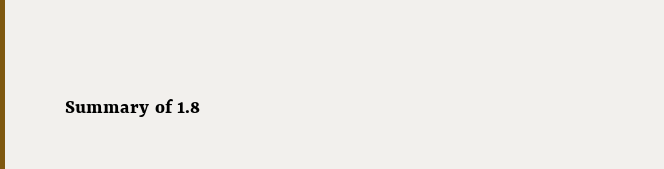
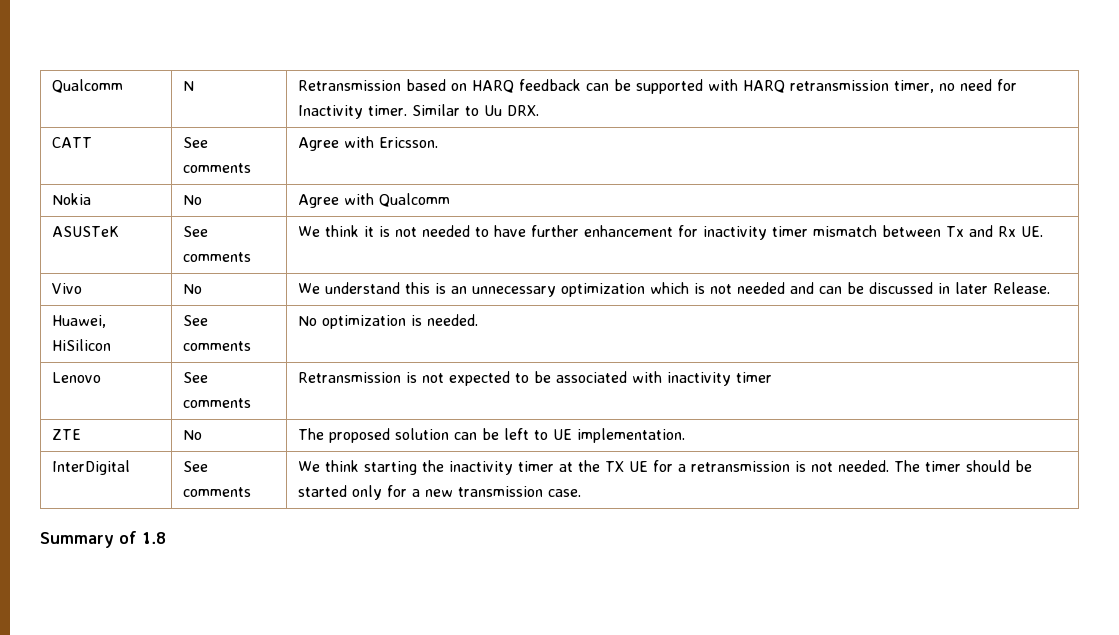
+ Qualcomm | N | Retransmission based on HARQ feedback can be supported with HARQ retransmission timer, no need for Inactivity timer. Similar to Uu DRX.
+ CATT | See comments | Agree with Ericsson.
+ Nokia | No | Agree with Qualcomm
+ ASUSTeK | See comments | We think it is not needed to have further enhancement for inactivity timer mismatch between Tx and Rx UE.
+ Vivo | No | We understand this is an unnecessary optimization which is not needed and can be discussed in later Release.
+ Huawei, HiSilicon | See comments | No optimization is needed.
+ Lenovo | See comments | Retransmission is not expected to be associated with inactivity timer
+ ZTE | No | The proposed solution can be left to UE implementation.
+ InterDigital | See comments | We think starting the inactivity timer at the TX UE for a retransmission is not needed. The timer should be started only for a new transmission case.

